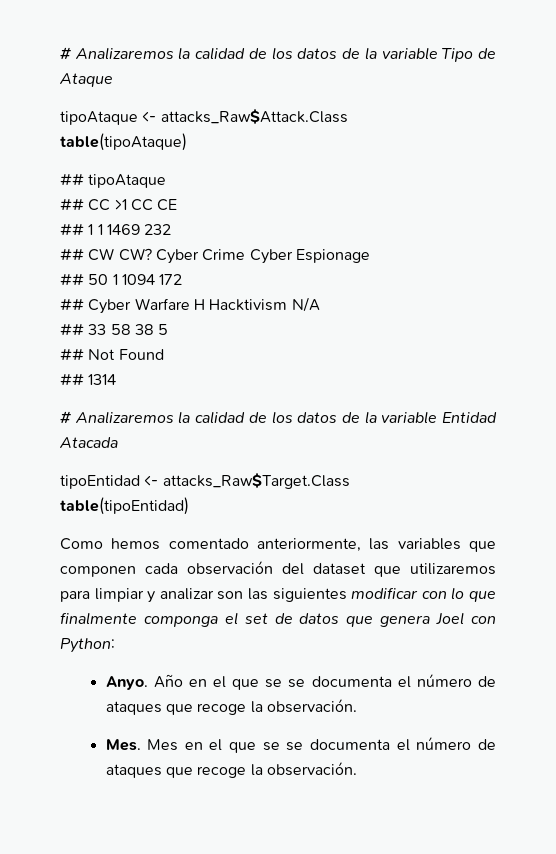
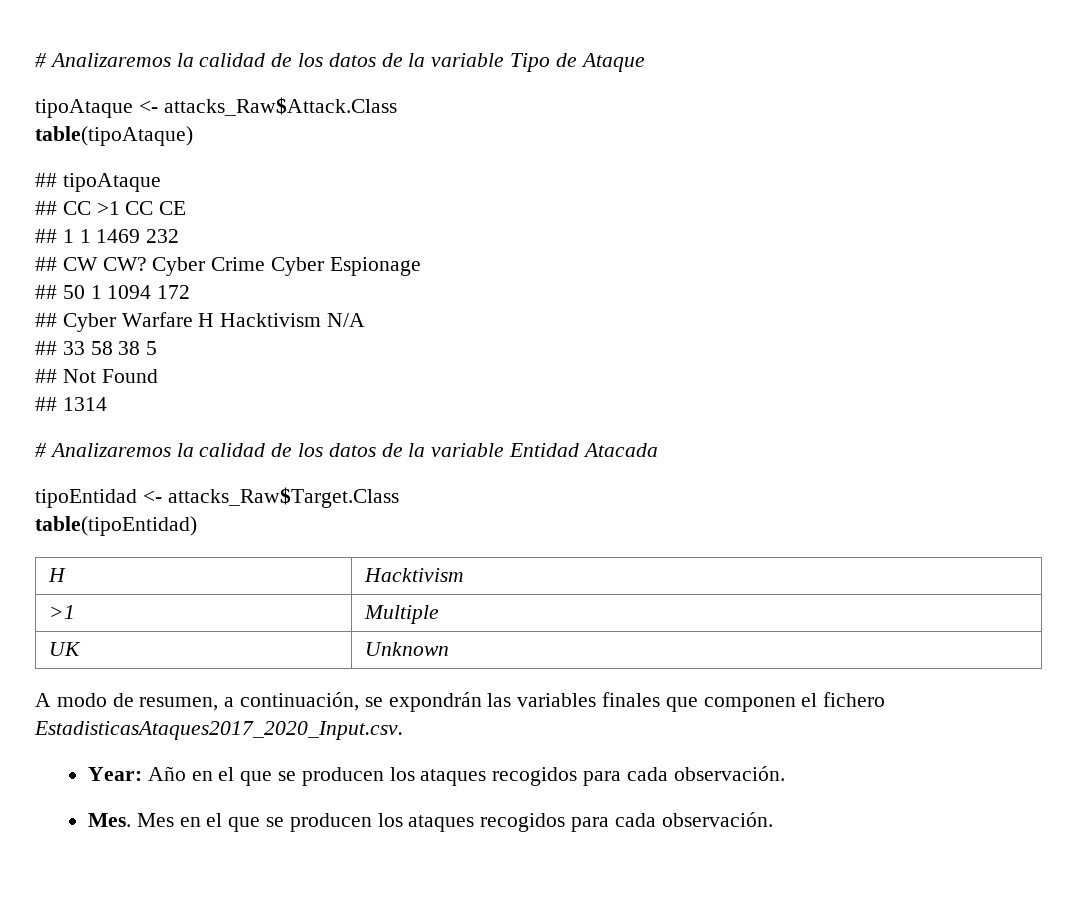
- Como hemos comentado anteriormente, las variables que componen cada observación del dataset que utilizaremos para limpiar y analizar son las siguientes modificar con lo que finalmente componga el set de datos que genera Joel con Python:
- Anyo. Año en el que se se documenta el número de ataques que recoge la observación.
+ H | Hacktivism
+ >1 | Multiple
+ UK | Unknown
+ A modo de resumen, a continuación, se expondrán las variables finales que componen el fichero EstadisticasAtaques2017_2020_Input.csv.
+ Year: Año en el que se producen los ataques recogidos para cada observación.
- Mes. Mes en el que se se documenta el número de ataques que recoge la observación.
+ Mes. Mes en el que se producen los ataques recogidos para cada observación.

